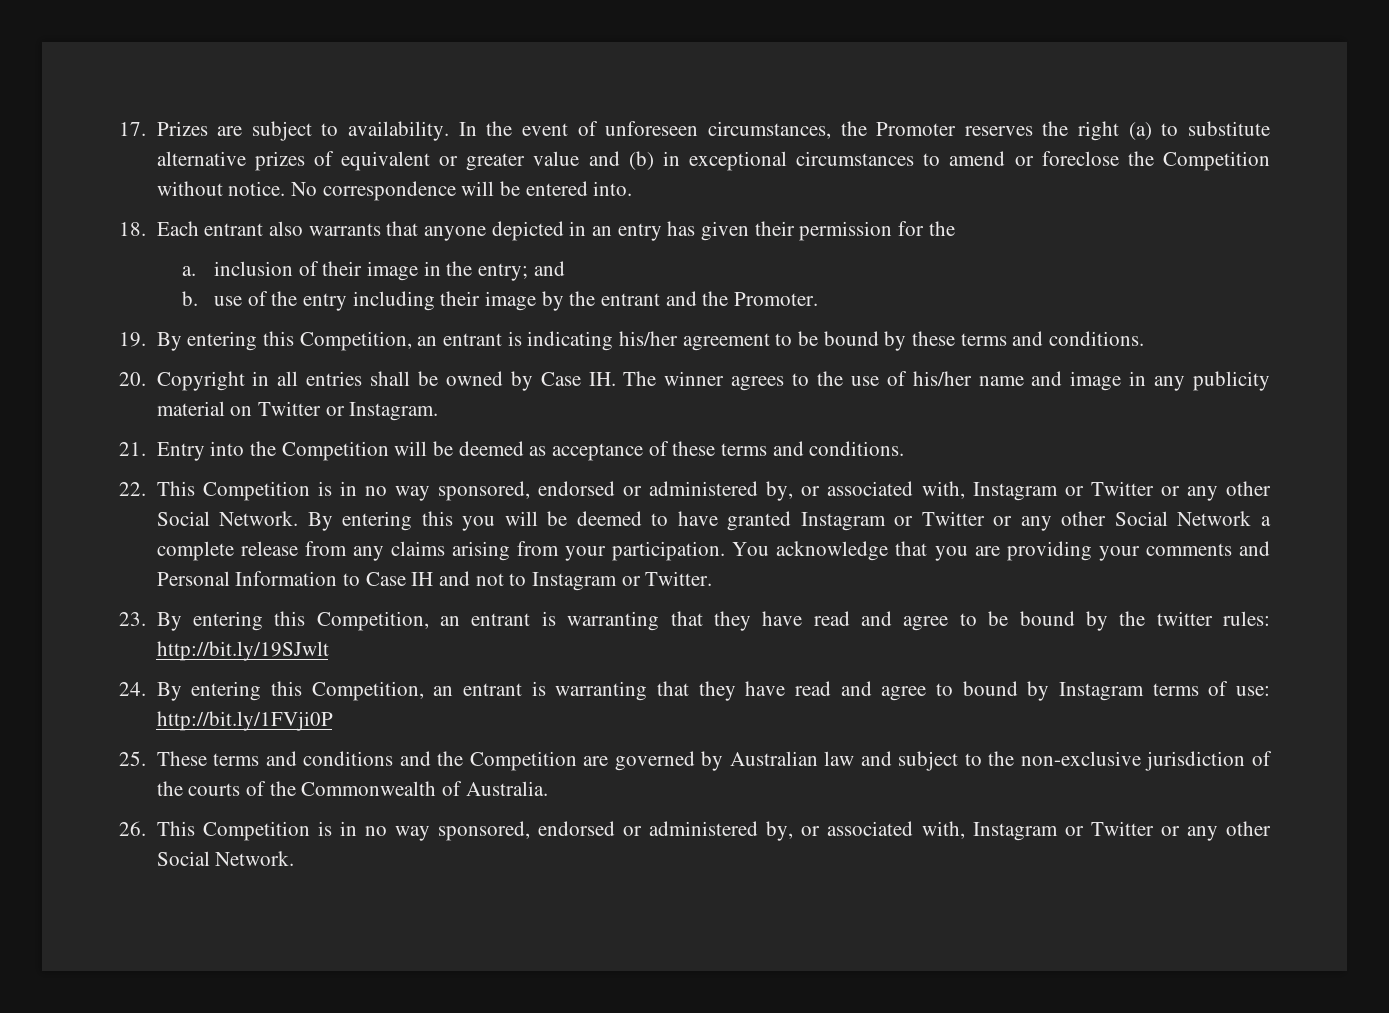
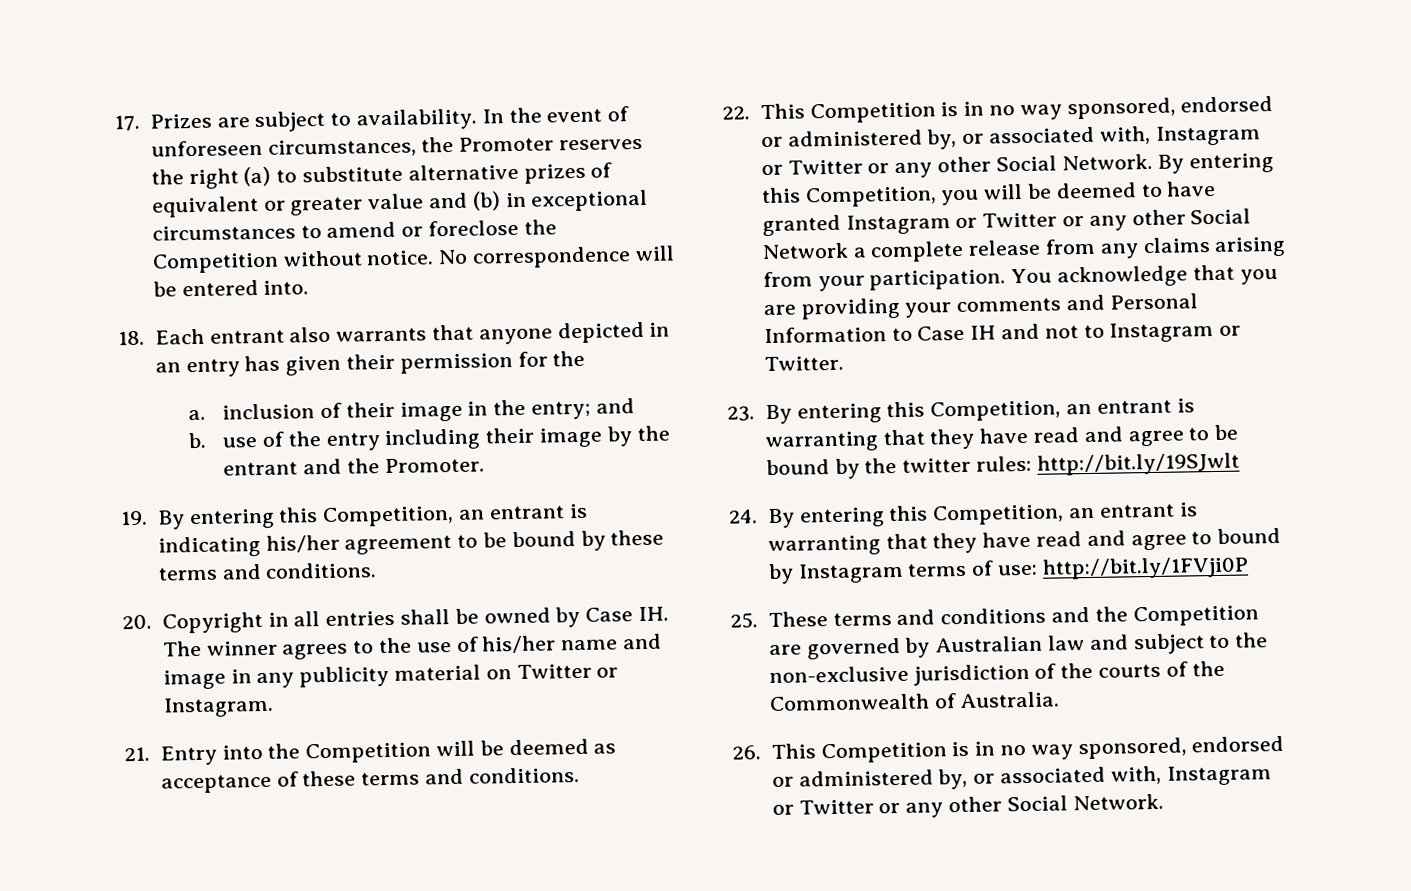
- By entering this you will be deemed to have granted Instagram or Twitter or any other Social Network a complete release from any claims arising from your participation.
+ By entering this Competition, you will be deemed to have granted Instagram or Twitter or any other Social Network a complete release from any claims arising from your participation.

